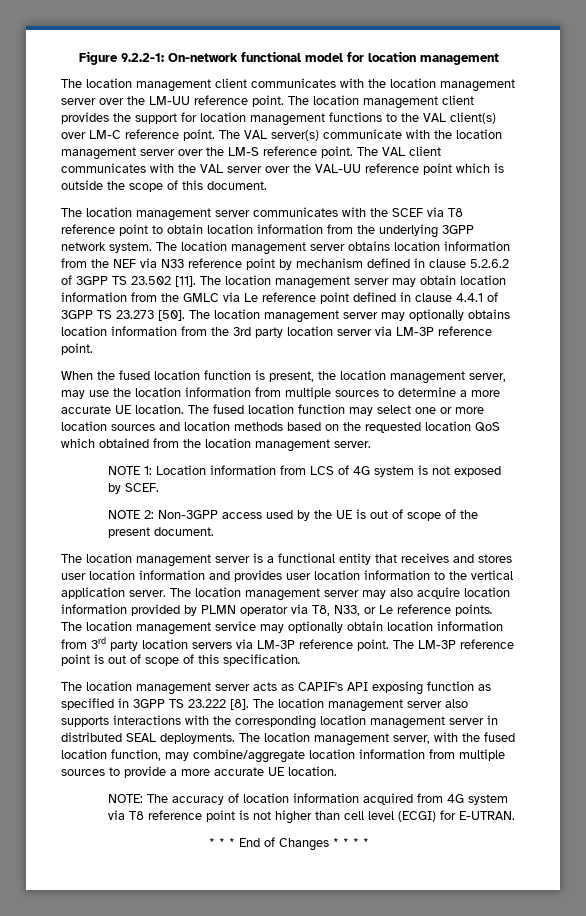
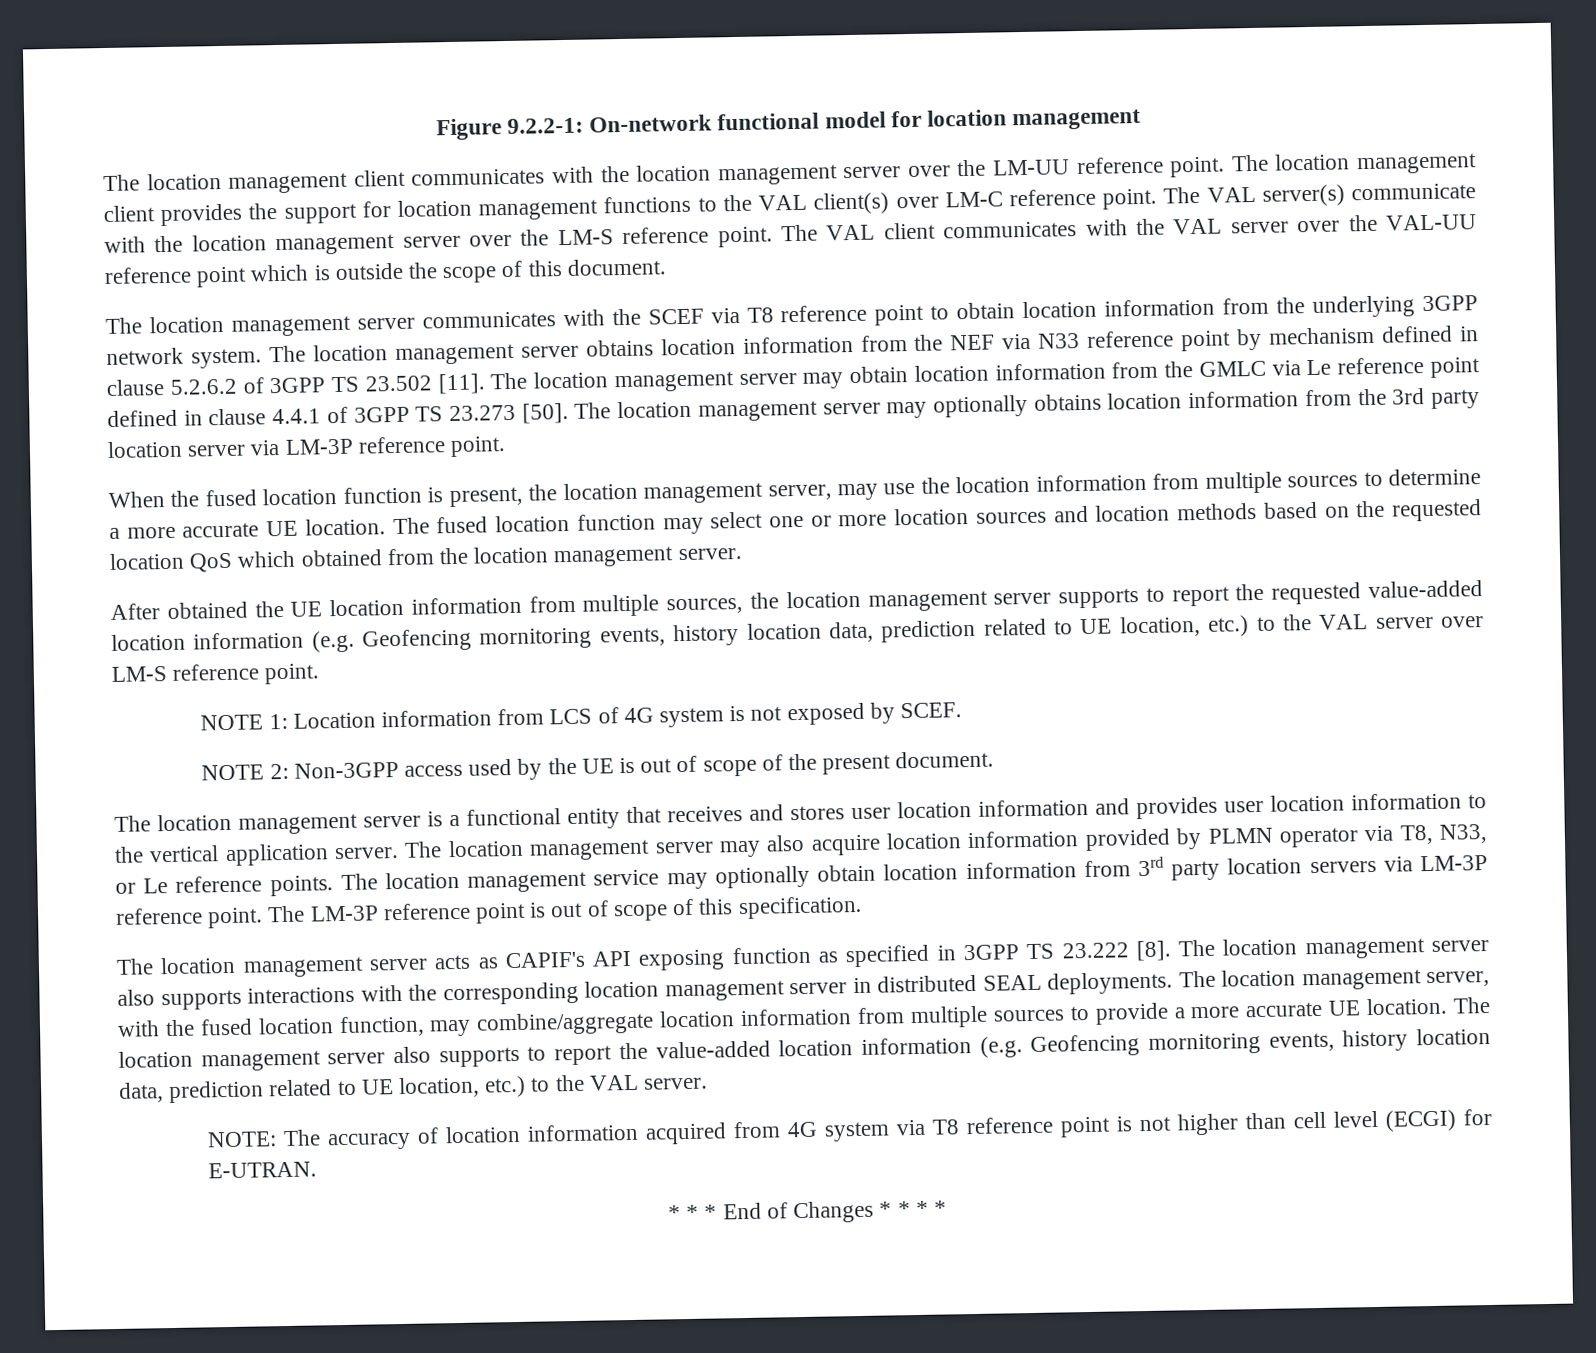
+ After obtained the UE location information from multiple sources, the location management server supports to report the requested value-added location information (e.g. Geofencing mornitoring events, history location data, prediction related to UE location, etc.) to the VAL server over LM-S reference point.
+ The location management server also supports to report the value-added location information (e.g. Geofencing mornitoring events, history location data, prediction related to UE location, etc.) to the VAL server.

